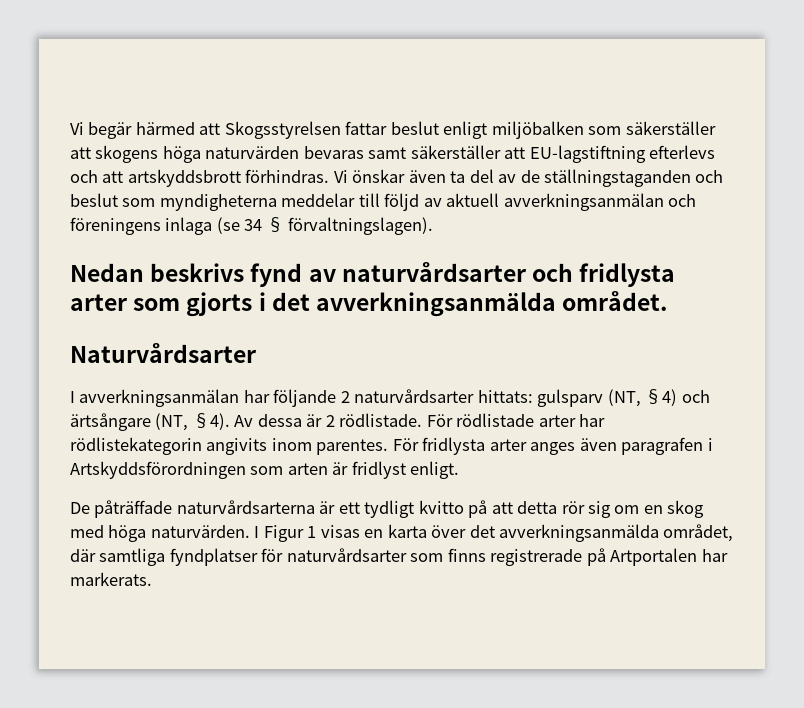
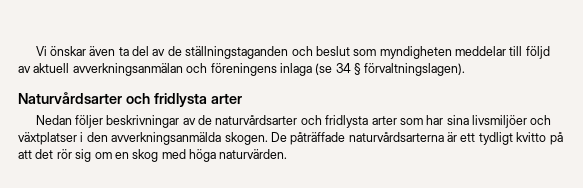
- Vi begär härmed att Skogsstyrelsen fattar beslut enligt miljöbalken som säkerställer att skogens höga naturvärden bevaras samt säkerställer att EU-lagstiftning efterlevs och att artskyddsbrott förhindras. Vi önskar även ta del av de ställningstaganden och beslut som myndigheterna meddelar till följd av aktuell avverkningsanmälan och föreningens inlaga (se 34 § förvaltningslagen).
+ Vi önskar även ta del av de ställningstaganden och beslut som myndigheten meddelar till följd av aktuell avverkningsanmälan och föreningens inlaga (se 34 § förvaltningslagen).
- Nedan beskrivs fynd av naturvårdsarter och fridlysta arter som gjorts i det avverkningsanmälda området.
- Naturvårdsarter
- I avverkningsanmälan har följande 2 naturvårdsarter hittats: gulsparv (NT, §4) och ärtsångare (NT, §4). Av dessa är 2 rödlistade. För rödlistade arter har rödlistekategorin angivits inom parentes. För fridlysta arter anges även paragrafen i Artskyddsförordningen som arten är fridlyst enligt.
- De påträffade naturvårdsarterna är ett tydligt kvitto på att detta rör sig om en skog med höga naturvärden. I Figur 1 visas en karta över det avverkningsanmälda området, där samtliga fyndplatser för naturvårdsarter som finns registrerade på Artportalen har markerats.
+ Naturvårdsarter och fridlysta arter
+ Nedan följer beskrivningar av de naturvårdsarter och fridlysta arter som har sina livsmiljöer och växtplatser i den avverkningsanmälda skogen. De påträffade naturvårdsarterna är ett tydligt kvitto på att det rör sig om en skog med höga naturvärden.

